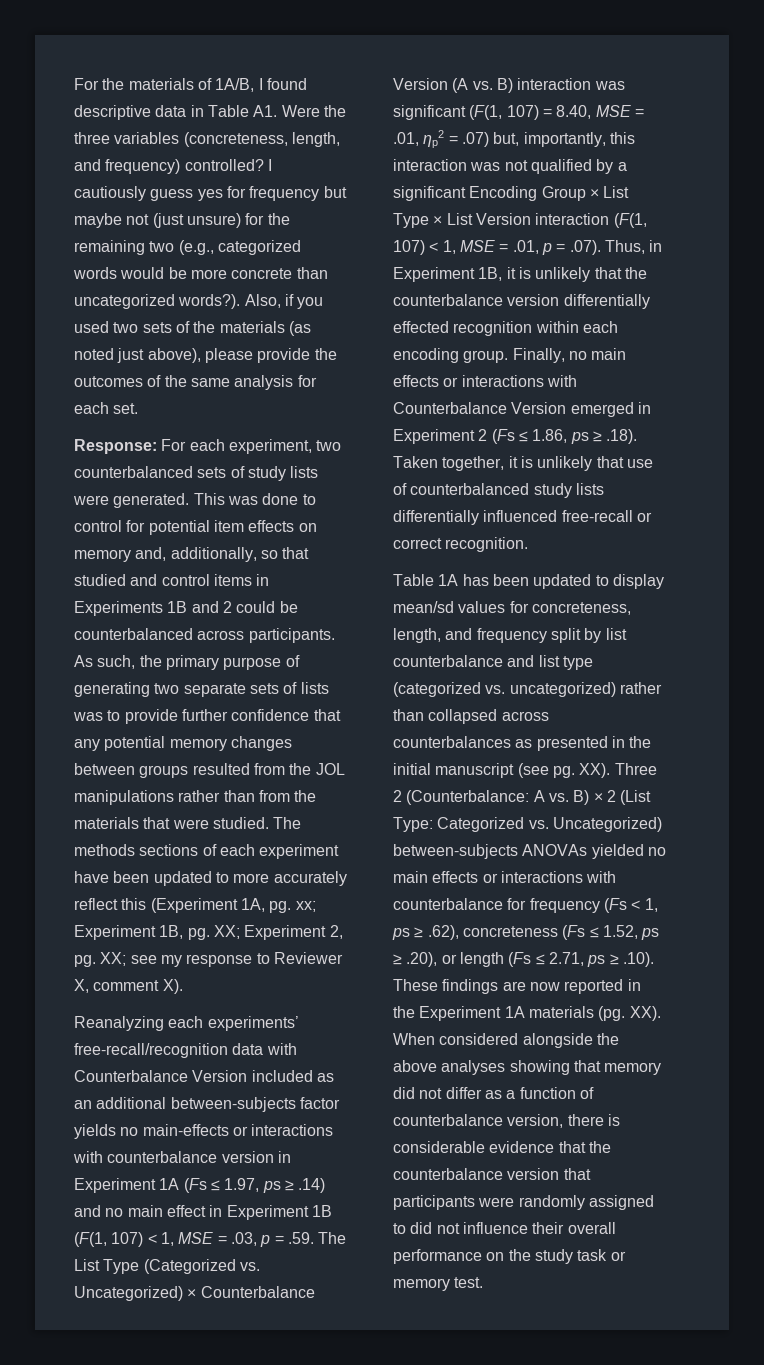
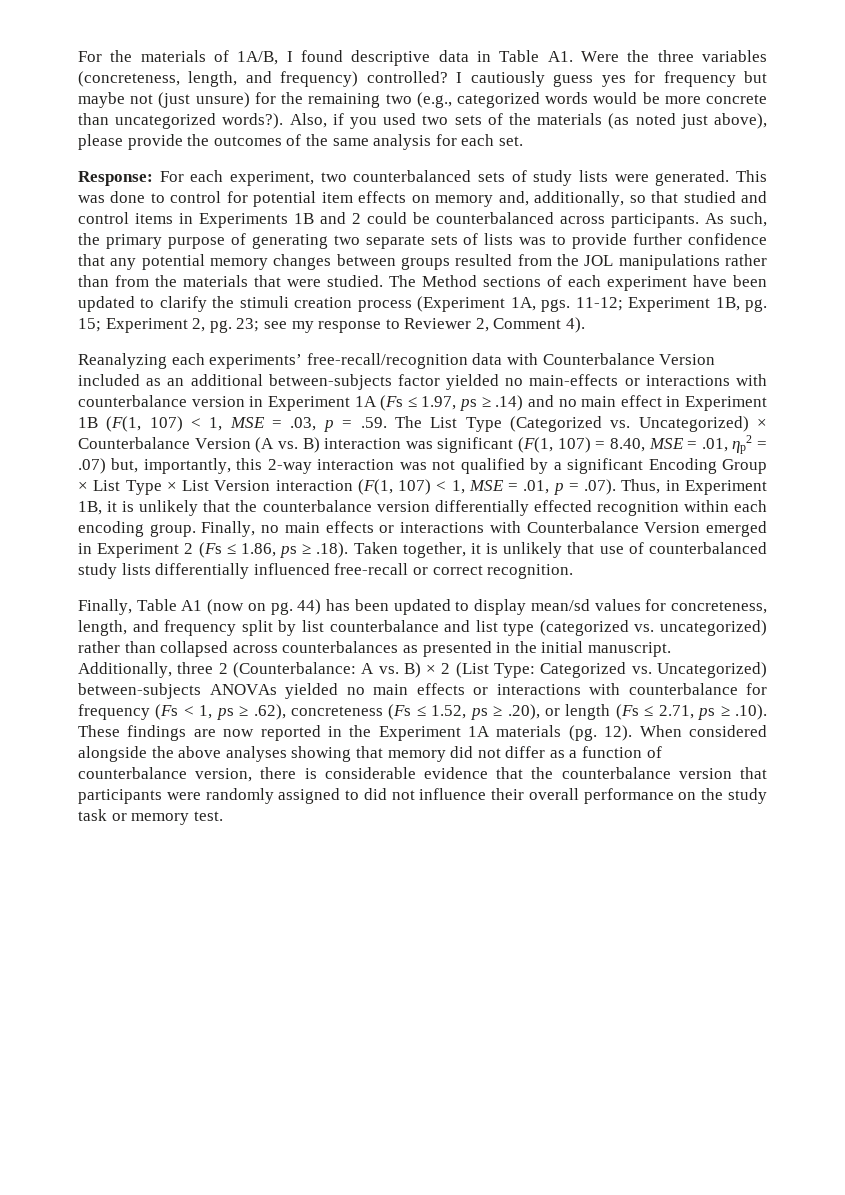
- The methods sections of each experiment have been updated to more accurately reflect this (Experiment 1A, pg. xx; Experiment 1B, pg.
+ The Method sections of each experiment have been updated to clarify the stimuli creation process (Experiment 1A, pgs. 11-12; Experiment 1B, pg.
- XX; Experiment 2, pg.
+ 15; Experiment 2, pg.
- XX; see my response to Reviewer X, comment X).
+ 23; see my response to Reviewer 2, Comment 4).
- Reanalyzing each experiments’ free-recall/recognition data with Counterbalance Version included as an additional between-subjects factor yields no main-effects or interactions with counterbalance version in Experiment 1A (Fs ≤ 1.97, ps ≥ .14) and no main effect in Experiment 1B (F(1, 107) < 1, MSE = .03, p = .59. The List Type (Categorized vs. Uncategorized) × Counterbalance Version (A vs. B) interaction was significant (F(1, 107) = 8.40, MSE = .01, ηp2 = .07) but, importantly, this interaction was not qualified by a significant Encoding Group × List Type × List Version interaction (F(1, 107) < 1, MSE = .01, p = .07). Thus, in Experiment 1B, it is unlikely that the counterbalance version differentially effected recognition within each encoding group.
+ Reanalyzing each experiments’ free-recall/recognition data with Counterbalance Version included as an additional between-subjects factor yielded no main-effects or interactions with counterbalance version in Experiment 1A (Fs ≤ 1.97, ps ≥ .14) and no main effect in Experiment 1B (F(1, 107) < 1, MSE = .03, p = .59. The List Type (Categorized vs. Uncategorized) × Counterbalance Version (A vs. B) interaction was significant (F(1, 107) = 8.40, MSE = .01, ηp2 = .07) but, importantly, this 2-way interaction was not qualified by a significant Encoding Group × List Type × List Version interaction (F(1, 107) < 1, MSE = .01, p = .07). Thus, in Experiment 1B, it is unlikely that the counterbalance version differentially effected recognition within each encoding group.
- Table 1A has been updated to display mean/sd values for concreteness, length, and frequency split by list counterbalance and list type (categorized vs. uncategorized) rather than collapsed across counterbalances as presented in the initial manuscript (see pg. XX). Three 2 (Counterbalance:
+ Finally, Table A1 (now on pg. 44) has been updated to display mean/sd values for concreteness, length, and frequency split by list counterbalance and list type (categorized vs. uncategorized) rather than collapsed across counterbalances as presented in the initial manuscript. Additionally, three 2 (Counterbalance:
- XX). When considered alongside the above analyses showing that memory did not differ as a function of counterbalance version, there is considerable evidence that the counterbalance version that participants were randomly assigned to did not influence their overall performance on the study task or memory test.
+ 12). When considered alongside the above analyses showing that memory did not differ as a function of counterbalance version, there is considerable evidence that the counterbalance version that participants were randomly assigned to did not influence their overall performance on the study task or memory test.

